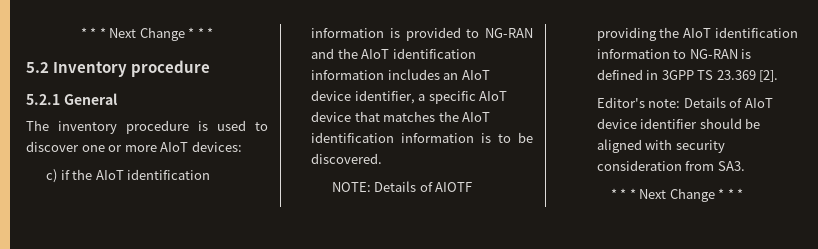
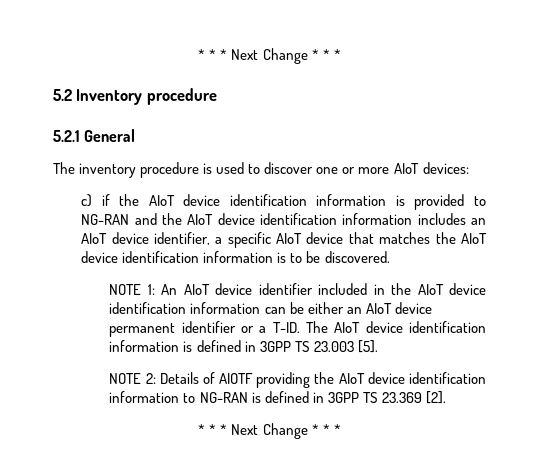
- c) if the AIoT identification information is provided to NG-RAN and the AIoT identification information includes an AIoT device identifier, a specific AIoT device that matches the AIoT identification information is to be discovered.
+ c) if the AIoT device identification information is provided to NG-RAN and the AIoT device identification information includes an AIoT device identifier, a specific AIoT device that matches the AIoT device identification information is to be discovered.
- NOTE: Details of AIOTF providing the AIoT identification information to NG-RAN is defined in 3GPP TS 23.369 [2].
+ NOTE 1: An AIoT device identifier included in the AIoT device identification information can be either an AIoT device permanent identifier or a T-ID. The AIoT device identification information is defined in 3GPP TS 23.003 [5].
+ NOTE 2: Details of AIOTF providing the AIoT device identification information to NG-RAN is defined in 3GPP TS 23.369 [2].
- Editor's note: Details of AIoT device identifier should be aligned with security consideration from SA3.

